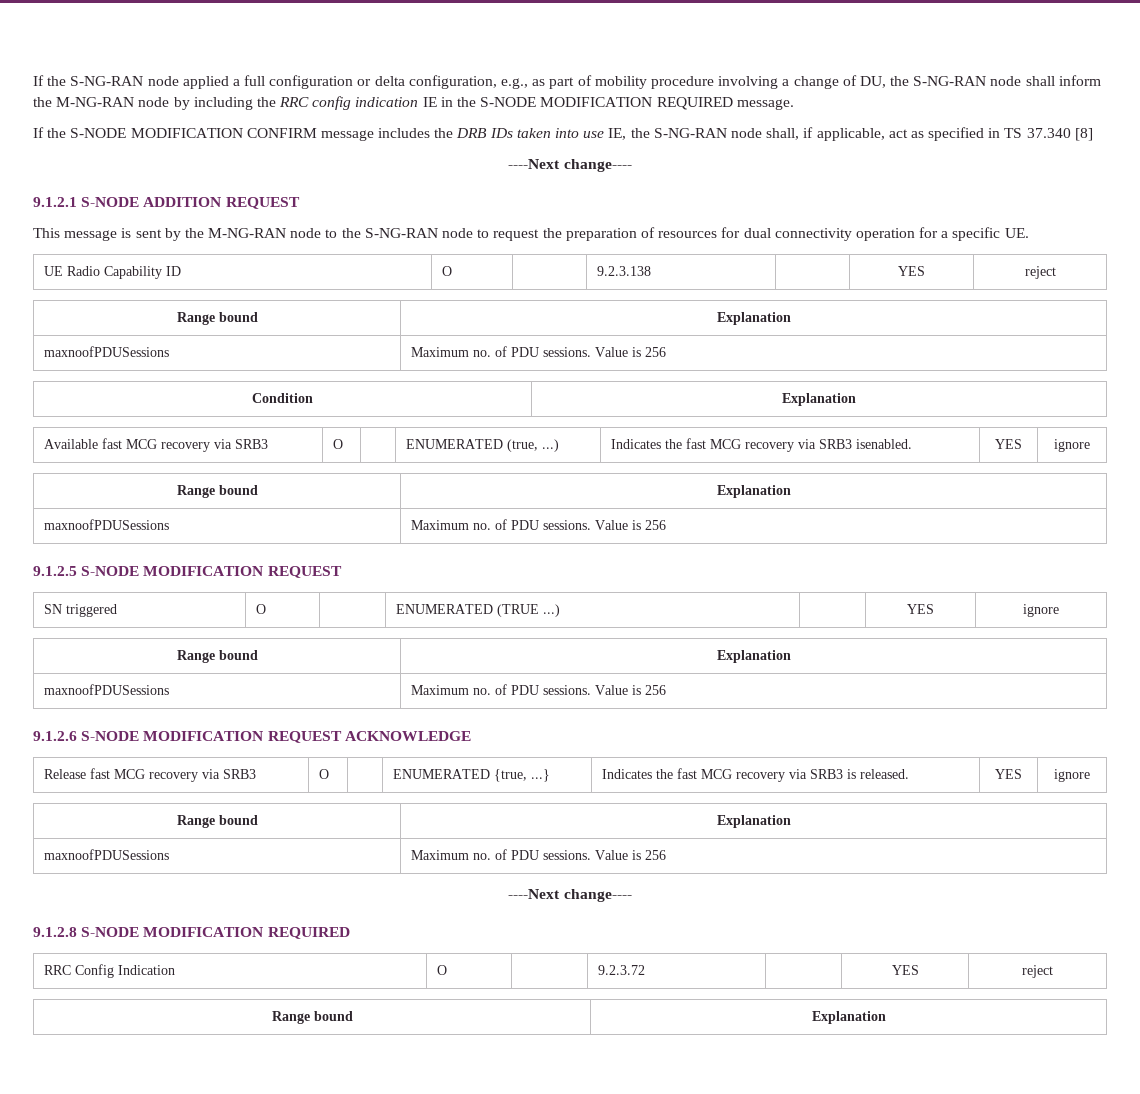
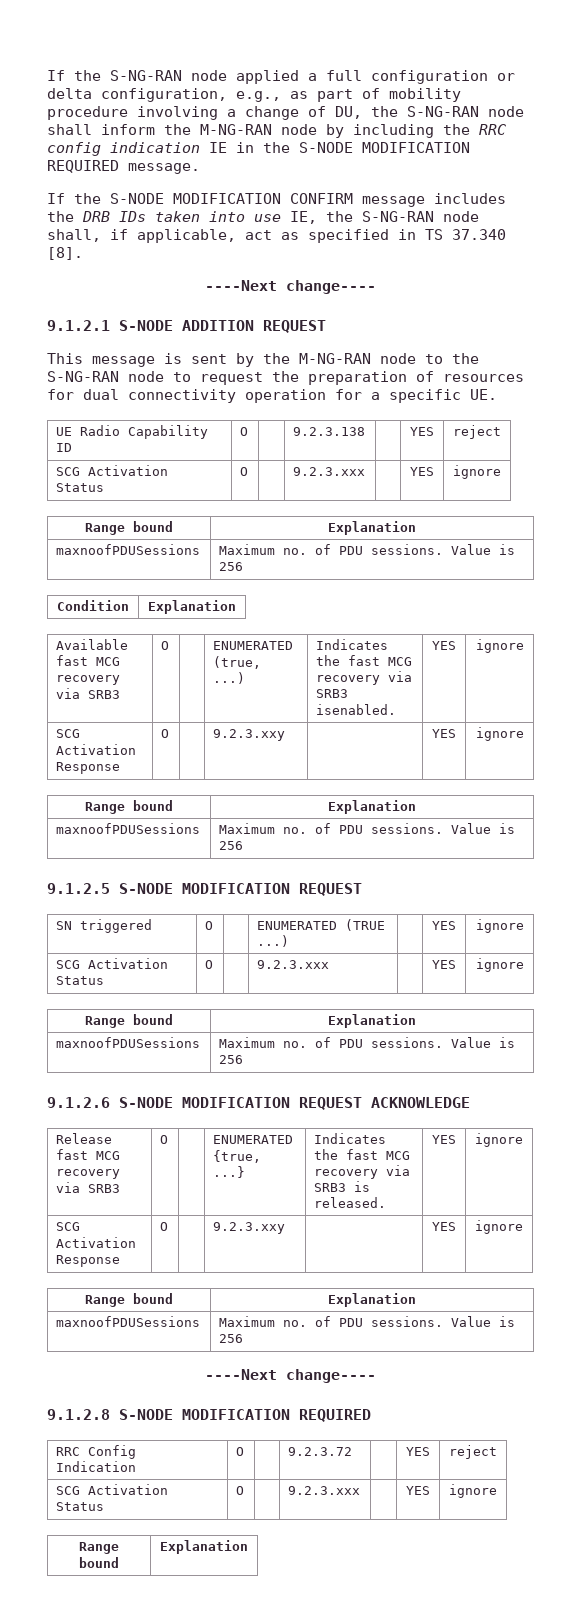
- If the S-NODE MODIFICATION CONFIRM message includes the DRB IDs taken into use IE, the S-NG-RAN node shall, if applicable, act as specified in TS 37.340 [8]
+ If the S-NODE MODIFICATION CONFIRM message includes the DRB IDs taken into use IE, the S-NG-RAN node shall, if applicable, act as specified in TS 37.340 [8].
  UE Radio Capability ID | O | | 9.2.3.138 | | YES | reject
+ SCG Activation Status | O | | 9.2.3.xxx | | YES | ignore
  Available fast MCG recovery via SRB3 | O | | ENUMERATED (true, ...) | Indicates the fast MCG recovery via SRB3 isenabled. | YES | ignore
+ SCG Activation Response | O | | 9.2.3.xxy | | YES | ignore
  SN triggered | O | | ENUMERATED (TRUE ...) | | YES | ignore
+ SCG Activation Status | O | | 9.2.3.xxx | | YES | ignore
  Release fast MCG recovery via SRB3 | O | | ENUMERATED {true, ...} | Indicates the fast MCG recovery via SRB3 is released. | YES | ignore
+ SCG Activation Response | O | | 9.2.3.xxy | | YES | ignore
  RRC Config Indication | O | | 9.2.3.72 | | YES | reject
+ SCG Activation Status | O | | 9.2.3.xxx | | YES | ignore

